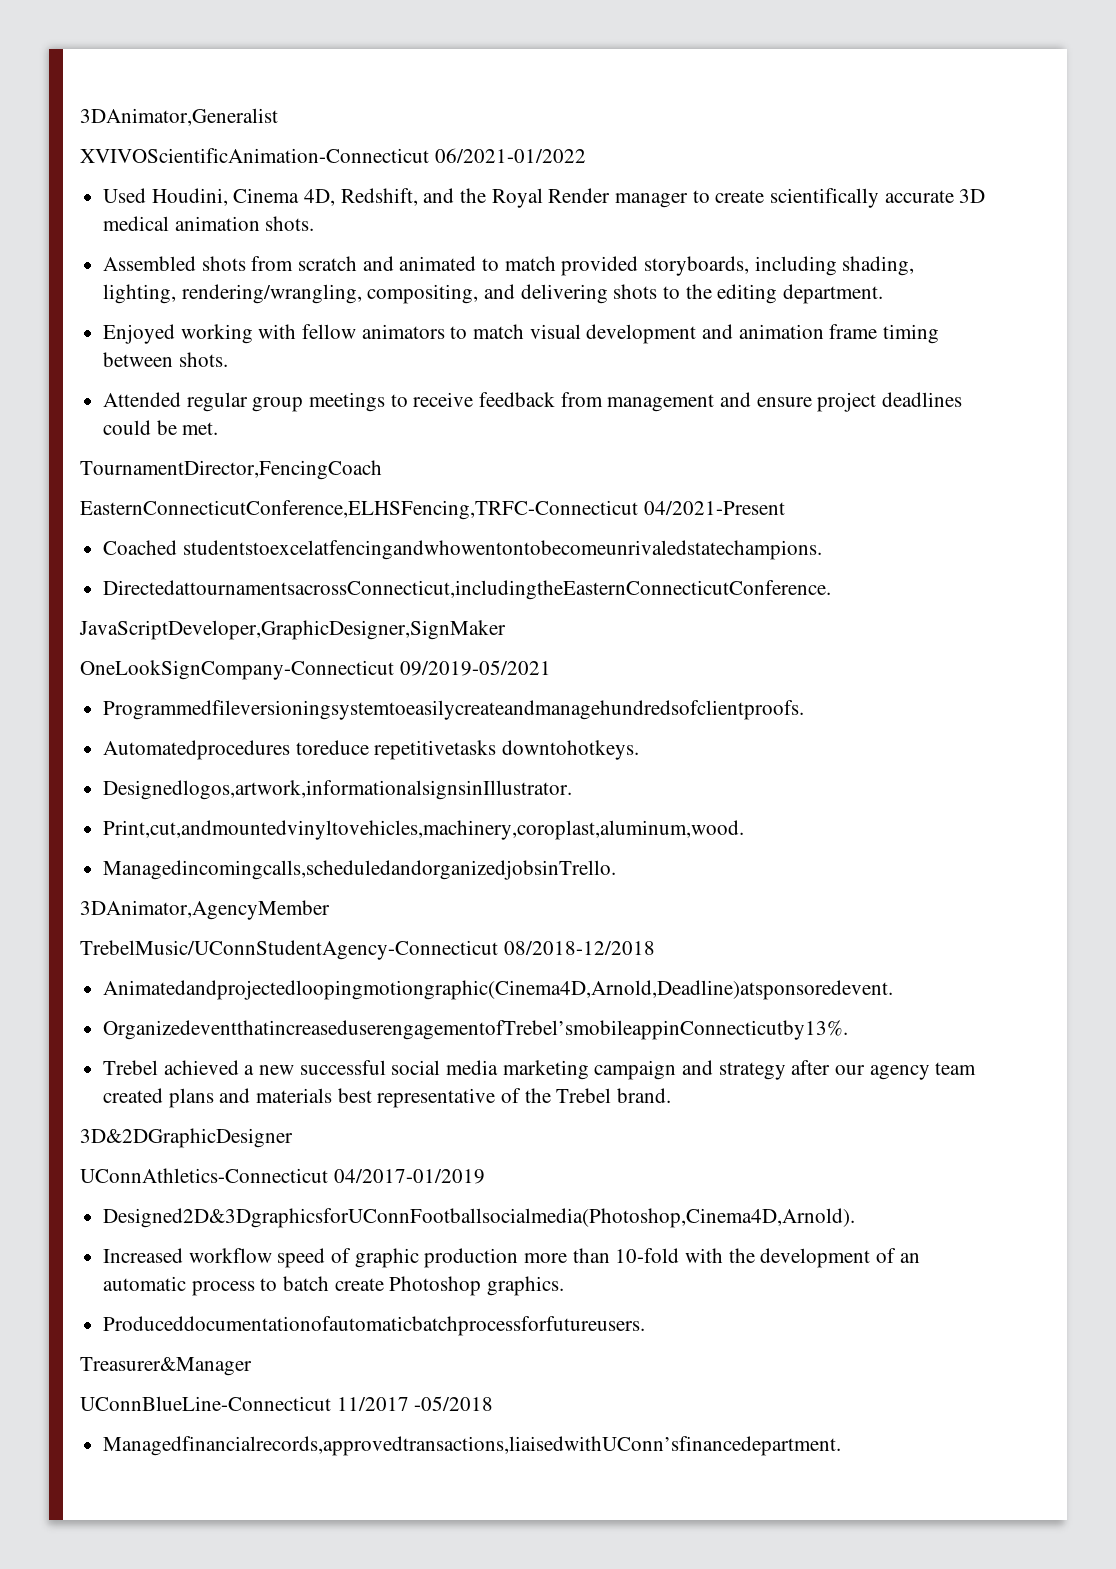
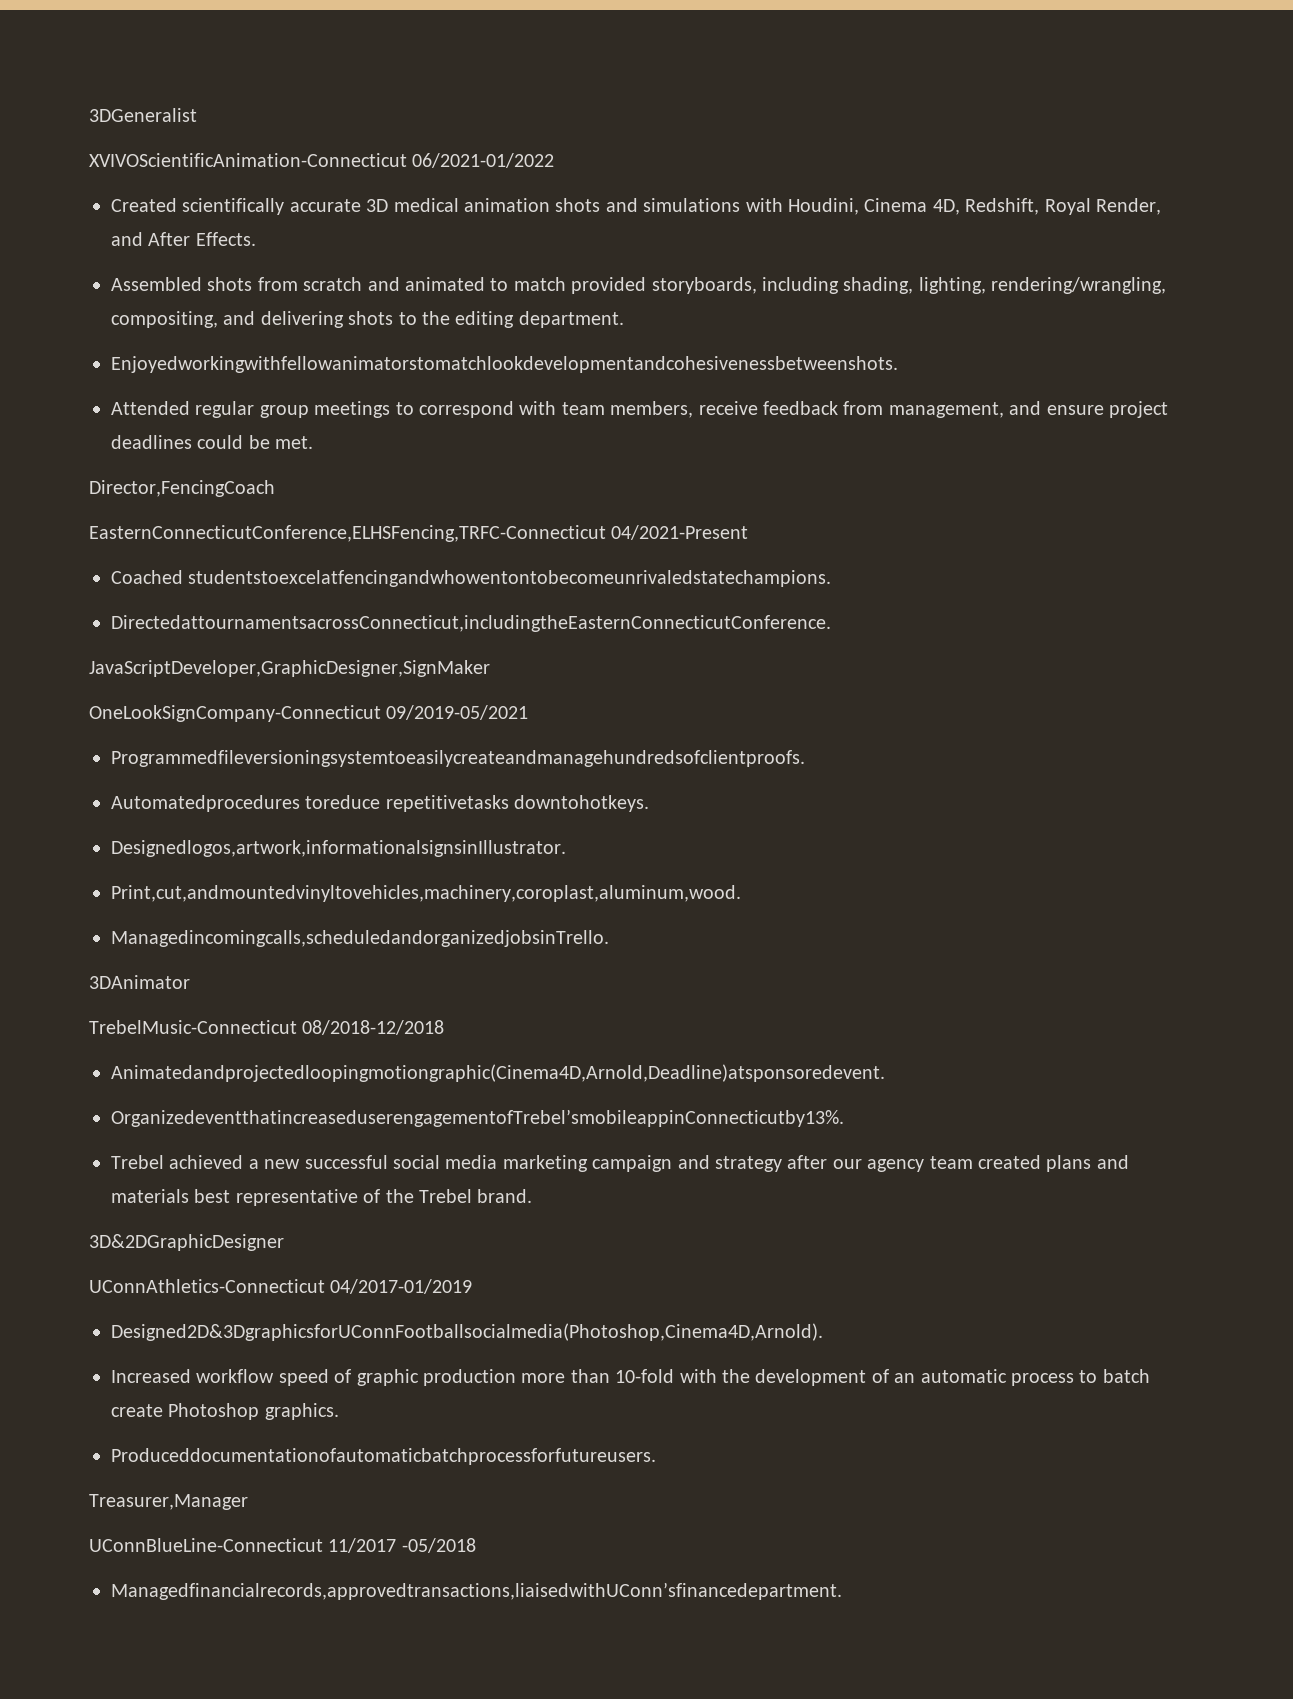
- 3DAnimator,Generalist
+ 3DGeneralist
- Used Houdini, Cinema 4D, Redshift, and the Royal Render manager to create scientifically accurate 3D medical animation shots.
+ Created scientifically accurate 3D medical animation shots and simulations with Houdini, Cinema 4D, Redshift, Royal Render, and After Effects.
- Enjoyed working with fellow animators to match visual development and animation frame timing between shots.
+ Enjoyedworkingwithfellowanimatorstomatchlookdevelopmentandcohesivenessbetweenshots.
- Attended regular group meetings to receive feedback from management and ensure project deadlines could be met.
+ Attended regular group meetings to correspond with team members, receive feedback from management, and ensure project deadlines could be met.
- TournamentDirector,FencingCoach
+ Director,FencingCoach
- 3DAnimator,AgencyMember
- TrebelMusic/UConnStudentAgency-Connecticut 08/2018-12/2018
+ 3DAnimator
+ TrebelMusic-Connecticut 08/2018-12/2018
- Treasurer&Manager
+ Treasurer,Manager

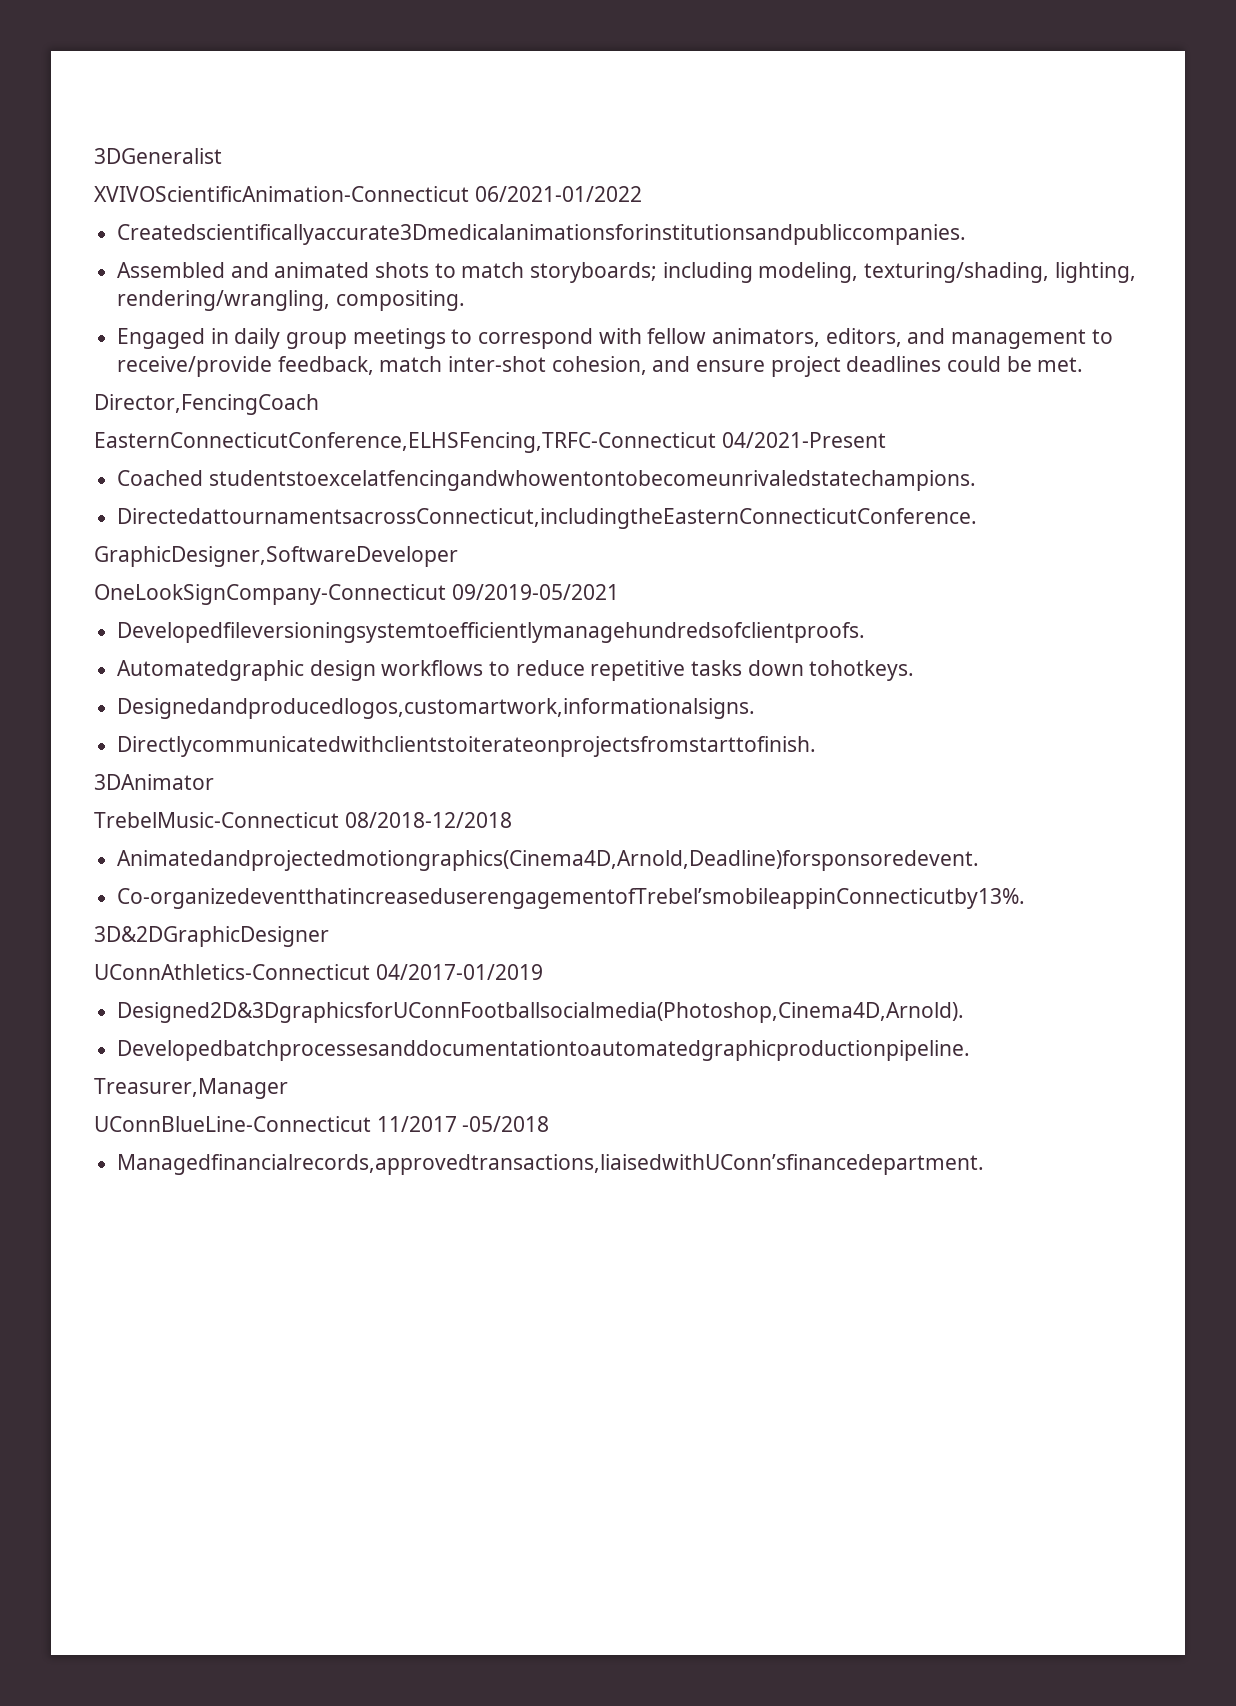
- Created scientifically accurate 3D medical animation shots and simulations with Houdini, Cinema 4D, Redshift, Royal Render, and After Effects.
- Assembled shots from scratch and animated to match provided storyboards, including shading, lighting, rendering/wrangling, compositing, and delivering shots to the editing department.
- Enjoyedworkingwithfellowanimatorstomatchlookdevelopmentandcohesivenessbetweenshots.
- Attended regular group meetings to correspond with team members, receive feedback from management, and ensure project deadlines could be met.
+ Createdscientificallyaccurate3Dmedicalanimationsforinstitutionsandpubliccompanies.
+ Assembled and animated shots to match storyboards; including modeling, texturing/shading, lighting, rendering/wrangling, compositing.
+ Engaged in daily group meetings to correspond with fellow animators, editors, and management to receive/provide feedback, match inter-shot cohesion, and ensure project deadlines could be met.
- JavaScriptDeveloper,GraphicDesigner,SignMaker
+ GraphicDesigner,SoftwareDeveloper
- Programmedfileversioningsystemtoeasilycreateandmanagehundredsofclientproofs.
- Automatedprocedures toreduce repetitivetasks downtohotkeys.
- Designedlogos,artwork,informationalsignsinIllustrator.
- Print,cut,andmountedvinyltovehicles,machinery,coroplast,aluminum,wood.
- Managedincomingcalls,scheduledandorganizedjobsinTrello.
+ Developedfileversioningsystemtoefficientlymanagehundredsofclientproofs.
+ Automatedgraphic design workflows to reduce repetitive tasks down tohotkeys.
+ Designedandproducedlogos,customartwork,informationalsigns.
+ Directlycommunicatedwithclientstoiterateonprojectsfromstarttofinish.
  3DAnimator
  TrebelMusic-Connecticut 08/2018-12/2018
- Animatedandprojectedloopingmotiongraphic(Cinema4D,Arnold,Deadline)atsponsoredevent.
- OrganizedeventthatincreaseduserengagementofTrebel’smobileappinConnecticutby13%.
- Trebel achieved a new successful social media marketing campaign and strategy after our agency team created plans and materials best representative of the Trebel brand.
+ Animatedandprojectedmotiongraphics(Cinema4D,Arnold,Deadline)forsponsoredevent.
+ Co-organizedeventthatincreaseduserengagementofTrebel’smobileappinConnecticutby13%.
  3D&2DGraphicDesigner
  UConnAthletics-Connecticut 04/2017-01/2019
  Designed2D&3DgraphicsforUConnFootballsocialmedia(Photoshop,Cinema4D,Arnold).
- Increased workflow speed of graphic production more than 10-fold with the development of an automatic process to batch create Photoshop graphics.
- Produceddocumentationofautomaticbatchprocessforfutureusers.
+ Developedbatchprocessesanddocumentationtoautomatedgraphicproductionpipeline.

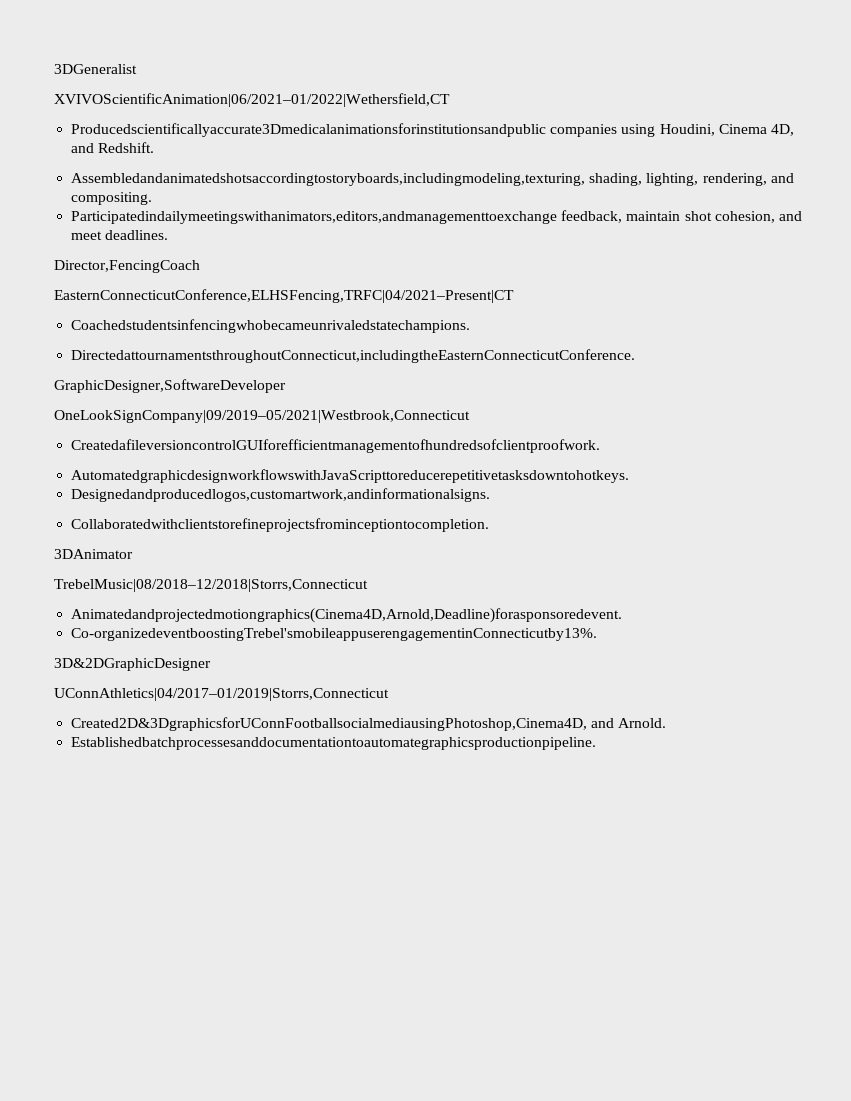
- XVIVOScientificAnimation-Connecticut 06/2021-01/2022
- Createdscientificallyaccurate3Dmedicalanimationsforinstitutionsandpubliccompanies.
- Assembled and animated shots to match storyboards; including modeling, texturing/shading, lighting, rendering/wrangling, compositing.
- Engaged in daily group meetings to correspond with fellow animators, editors, and management to receive/provide feedback, match inter-shot cohesion, and ensure project deadlines could be met.
+ XVIVOScientificAnimation|06/2021–01/2022|Wethersfield,CT
+ Producedscientificallyaccurate3Dmedicalanimationsforinstitutionsandpublic companies using Houdini, Cinema 4D, and Redshift.
+ Assembledandanimatedshotsaccordingtostoryboards,includingmodeling,texturing, shading, lighting, rendering, and compositing.
+ Participatedindailymeetingswithanimators,editors,andmanagementtoexchange feedback, maintain shot cohesion, and meet deadlines.
  Director,FencingCoach
- EasternConnecticutConference,ELHSFencing,TRFC-Connecticut 04/2021-Present
- Coached studentstoexcelatfencingandwhowentontobecomeunrivaledstatechampions.
- DirectedattournamentsacrossConnecticut,includingtheEasternConnecticutConference.
+ EasternConnecticutConference,ELHSFencing,TRFC|04/2021–Present|CT
+ Coachedstudentsinfencingwhobecameunrivaledstatechampions.
+ DirectedattournamentsthroughoutConnecticut,includingtheEasternConnecticutConference.
  GraphicDesigner,SoftwareDeveloper
- OneLookSignCompany-Connecticut 09/2019-05/2021
- Developedfileversioningsystemtoefficientlymanagehundredsofclientproofs.
- Automatedgraphic design workflows to reduce repetitive tasks down tohotkeys.
- Designedandproducedlogos,customartwork,informationalsigns.
- Directlycommunicatedwithclientstoiterateonprojectsfromstarttofinish.
+ OneLookSignCompany|09/2019–05/2021|Westbrook,Connecticut
+ CreatedafileversioncontrolGUIforefficientmanagementofhundredsofclientproofwork.
+ AutomatedgraphicdesignworkflowswithJavaScripttoreducerepetitivetasksdowntohotkeys.
+ Designedandproducedlogos,customartwork,andinformationalsigns.
+ Collaboratedwithclientstorefineprojectsfrominceptiontocompletion.
  3DAnimator
- TrebelMusic-Connecticut 08/2018-12/2018
- Animatedandprojectedmotiongraphics(Cinema4D,Arnold,Deadline)forsponsoredevent.
- Co-organizedeventthatincreaseduserengagementofTrebel’smobileappinConnecticutby13%.
+ TrebelMusic|08/2018–12/2018|Storrs,Connecticut
+ Animatedandprojectedmotiongraphics(Cinema4D,Arnold,Deadline)forasponsoredevent.
+ Co-organizedeventboostingTrebel'smobileappuserengagementinConnecticutby13%.
  3D&2DGraphicDesigner
- UConnAthletics-Connecticut 04/2017-01/2019
- Designed2D&3DgraphicsforUConnFootballsocialmedia(Photoshop,Cinema4D,Arnold).
- Developedbatchprocessesanddocumentationtoautomatedgraphicproductionpipeline.
- Treasurer,Manager
- UConnBlueLine-Connecticut 11/2017 -05/2018
- Managedfinancialrecords,approvedtransactions,liaisedwithUConn’sfinancedepartment.
+ UConnAthletics|04/2017–01/2019|Storrs,Connecticut
+ Created2D&3DgraphicsforUConnFootballsocialmediausingPhotoshop,Cinema4D, and Arnold.
+ Establishedbatchprocessesanddocumentationtoautomategraphicsproductionpipeline.

